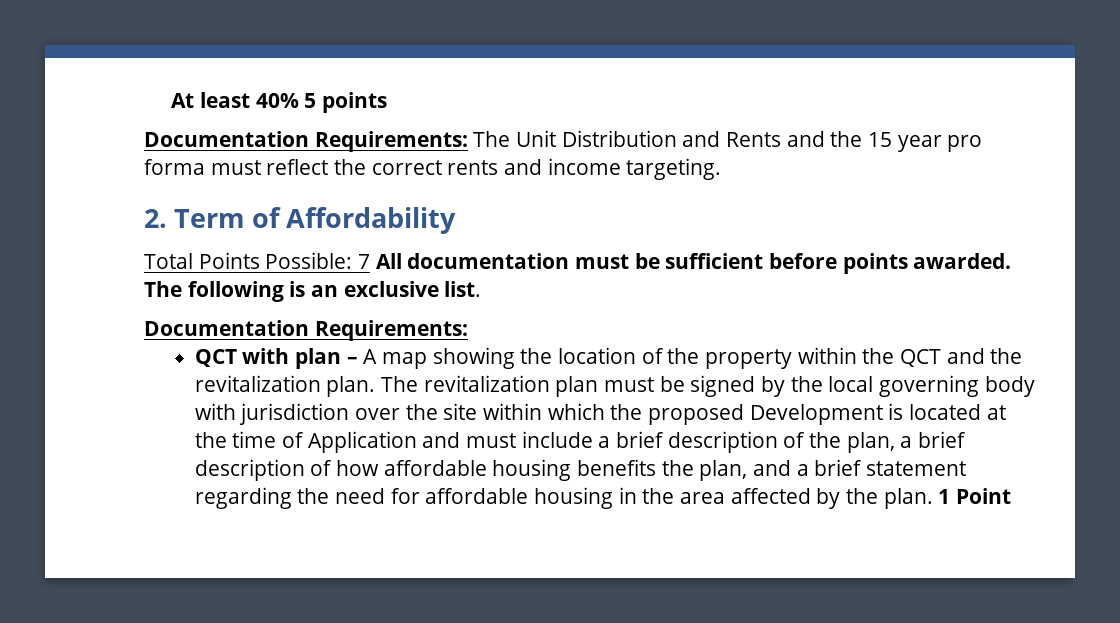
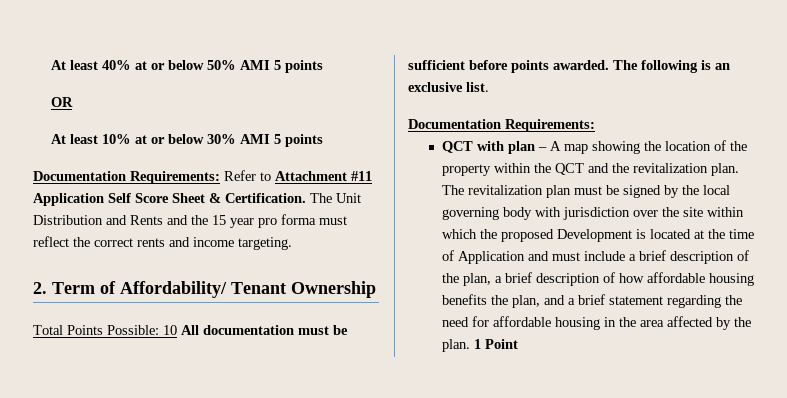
- At least 40% 5 points
- Documentation Requirements: The Unit Distribution and Rents and the 15 year pro forma must reflect the correct rents and income targeting.
+ At least 40% at or below 50% AMI 5 points
+ OR
+ At least 10% at or below 30% AMI 5 points
+ Documentation Requirements: Refer to Attachment #11 Application Self Score Sheet & Certification. The Unit Distribution and Rents and the 15 year pro forma must reflect the correct rents and income targeting.
- 2. Term of Affordability
+ 2. Term of Affordability/ Tenant Ownership
- Total Points Possible: 7 All documentation must be sufficient before points awarded.
+ Total Points Possible: 10 All documentation must be sufficient before points awarded.

